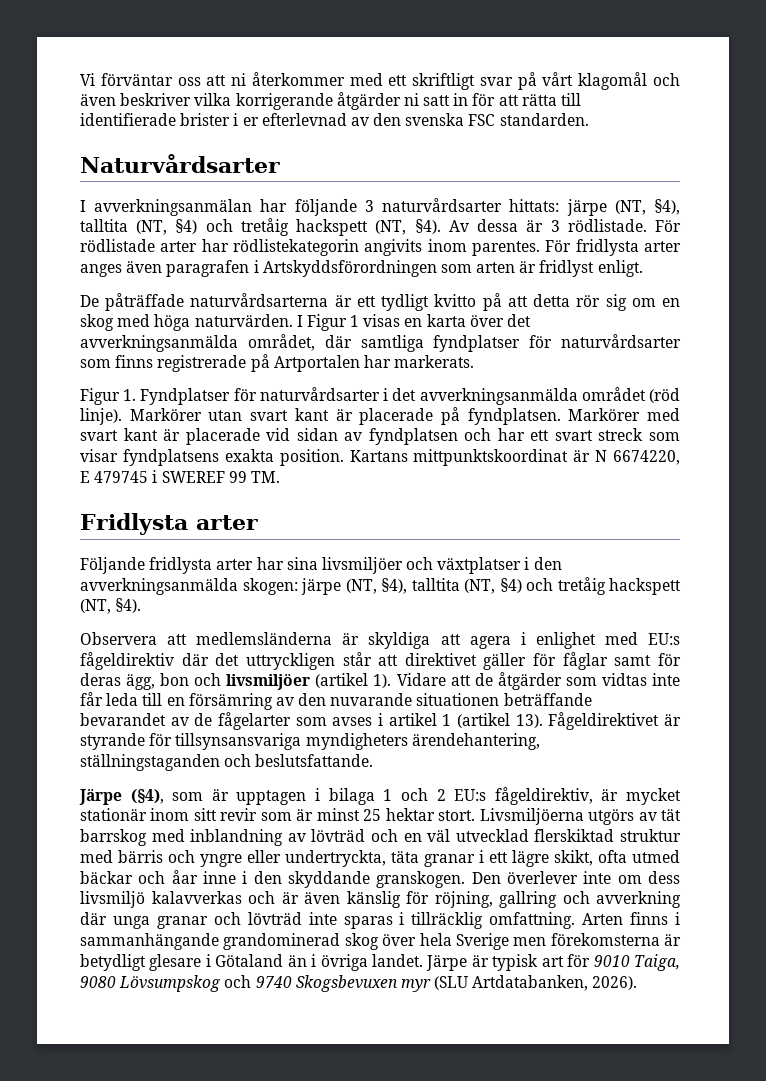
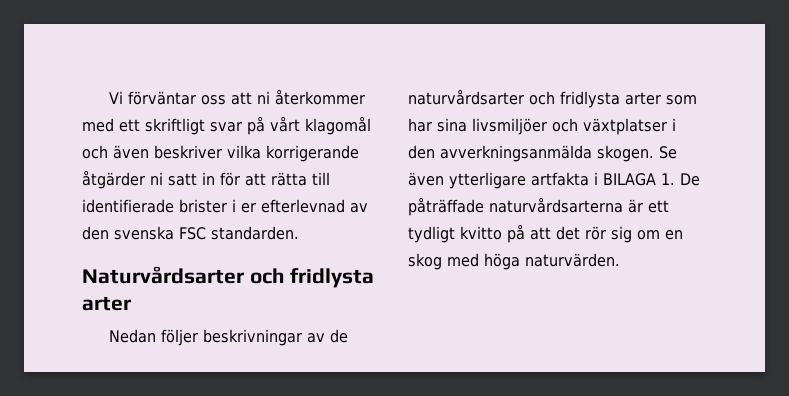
- Naturvårdsarter
- I avverkningsanmälan har följande 3 naturvårdsarter hittats: järpe (NT, §4), talltita (NT, §4) och tretåig hackspett (NT, §4). Av dessa är 3 rödlistade. För rödlistade arter har rödlistekategorin angivits inom parentes. För fridlysta arter anges även paragrafen i Artskyddsförordningen som arten är fridlyst enligt.
- De påträffade naturvårdsarterna är ett tydligt kvitto på att detta rör sig om en skog med höga naturvärden. I Figur 1 visas en karta över det avverkningsanmälda området, där samtliga fyndplatser för naturvårdsarter som finns registrerade på Artportalen har markerats.
- Figur 1. Fyndplatser för naturvårdsarter i det avverkningsanmälda området (röd linje). Markörer utan svart kant är placerade på fyndplatsen. Markörer med svart kant är placerade vid sidan av fyndplatsen och har ett svart streck som visar fyndplatsens exakta position. Kartans mittpunktskoordinat är N 6674220, E 479745 i SWEREF 99 TM.
- Fridlysta arter
- Följande fridlysta arter har sina livsmiljöer och växtplatser i den avverkningsanmälda skogen: järpe (NT, §4), talltita (NT, §4) och tretåig hackspett (NT, §4).
- Observera att medlemsländerna är skyldiga att agera i enlighet med EU:s fågeldirektiv där det uttryckligen står att direktivet gäller för fåglar samt för deras ägg, bon och livsmiljöer (artikel 1). Vidare att de åtgärder som vidtas inte får leda till en försämring av den nuvarande situationen beträffande bevarandet av de fågelarter som avses i artikel 1 (artikel 13). Fågeldirektivet är styrande för tillsynsansvariga myndigheters ärendehantering, ställningstaganden och beslutsfattande.
- Järpe (§4), som är upptagen i bilaga 1 och 2 EU:s fågeldirektiv, är mycket stationär inom sitt revir som är minst 25 hektar stort. Livsmiljöerna utgörs av tät barrskog med inblandning av lövträd och en väl utvecklad flerskiktad struktur med bärris och yngre eller undertryckta, täta granar i ett lägre skikt, ofta utmed bäckar och åar inne i den skyddande granskogen. Den överlever inte om dess livsmiljö kalavverkas och är även känslig för röjning, gallring och avverkning där unga granar och lövträd inte sparas i tillräcklig omfattning. Arten finns i sammanhängande grandominerad skog över hela Sverige men förekomsterna är betydligt glesare i Götaland än i övriga landet. Järpe är typisk art för 9010 Taiga, 9080 Lövsumpskog och 9740 Skogsbevuxen myr (SLU Artdatabanken, 2026).
+ Naturvårdsarter och fridlysta arter
+ Nedan följer beskrivningar av de naturvårdsarter och fridlysta arter som har sina livsmiljöer och växtplatser i den avverkningsanmälda skogen. Se även ytterligare artfakta i BILAGA 1. De påträffade naturvårdsarterna är ett tydligt kvitto på att det rör sig om en skog med höga naturvärden.

